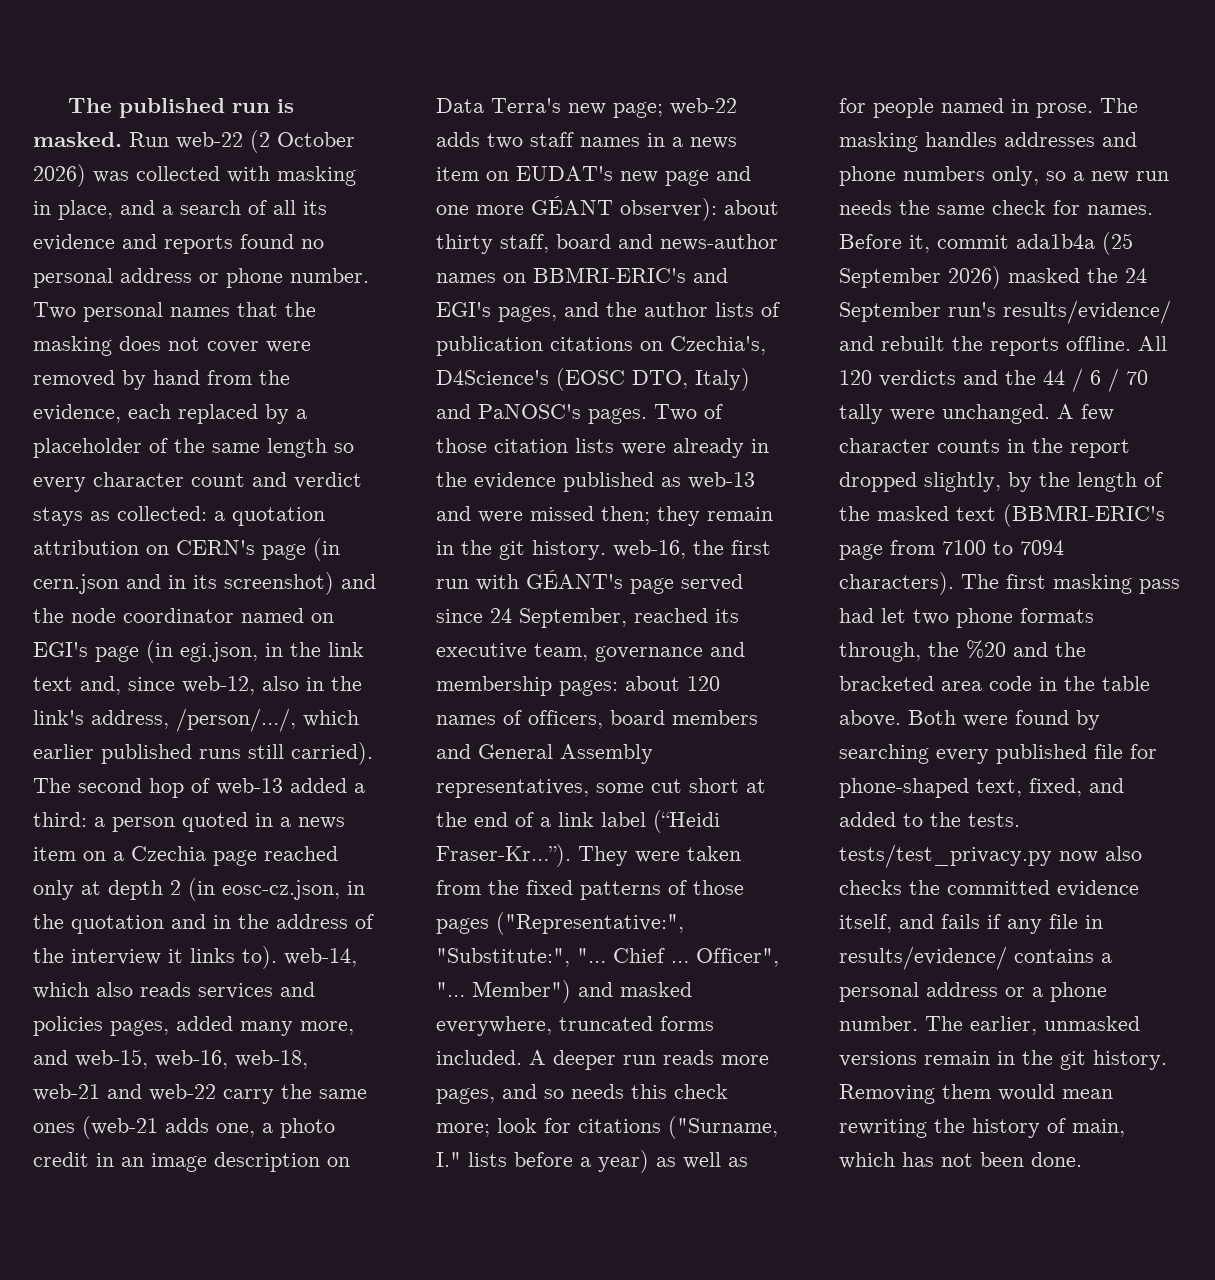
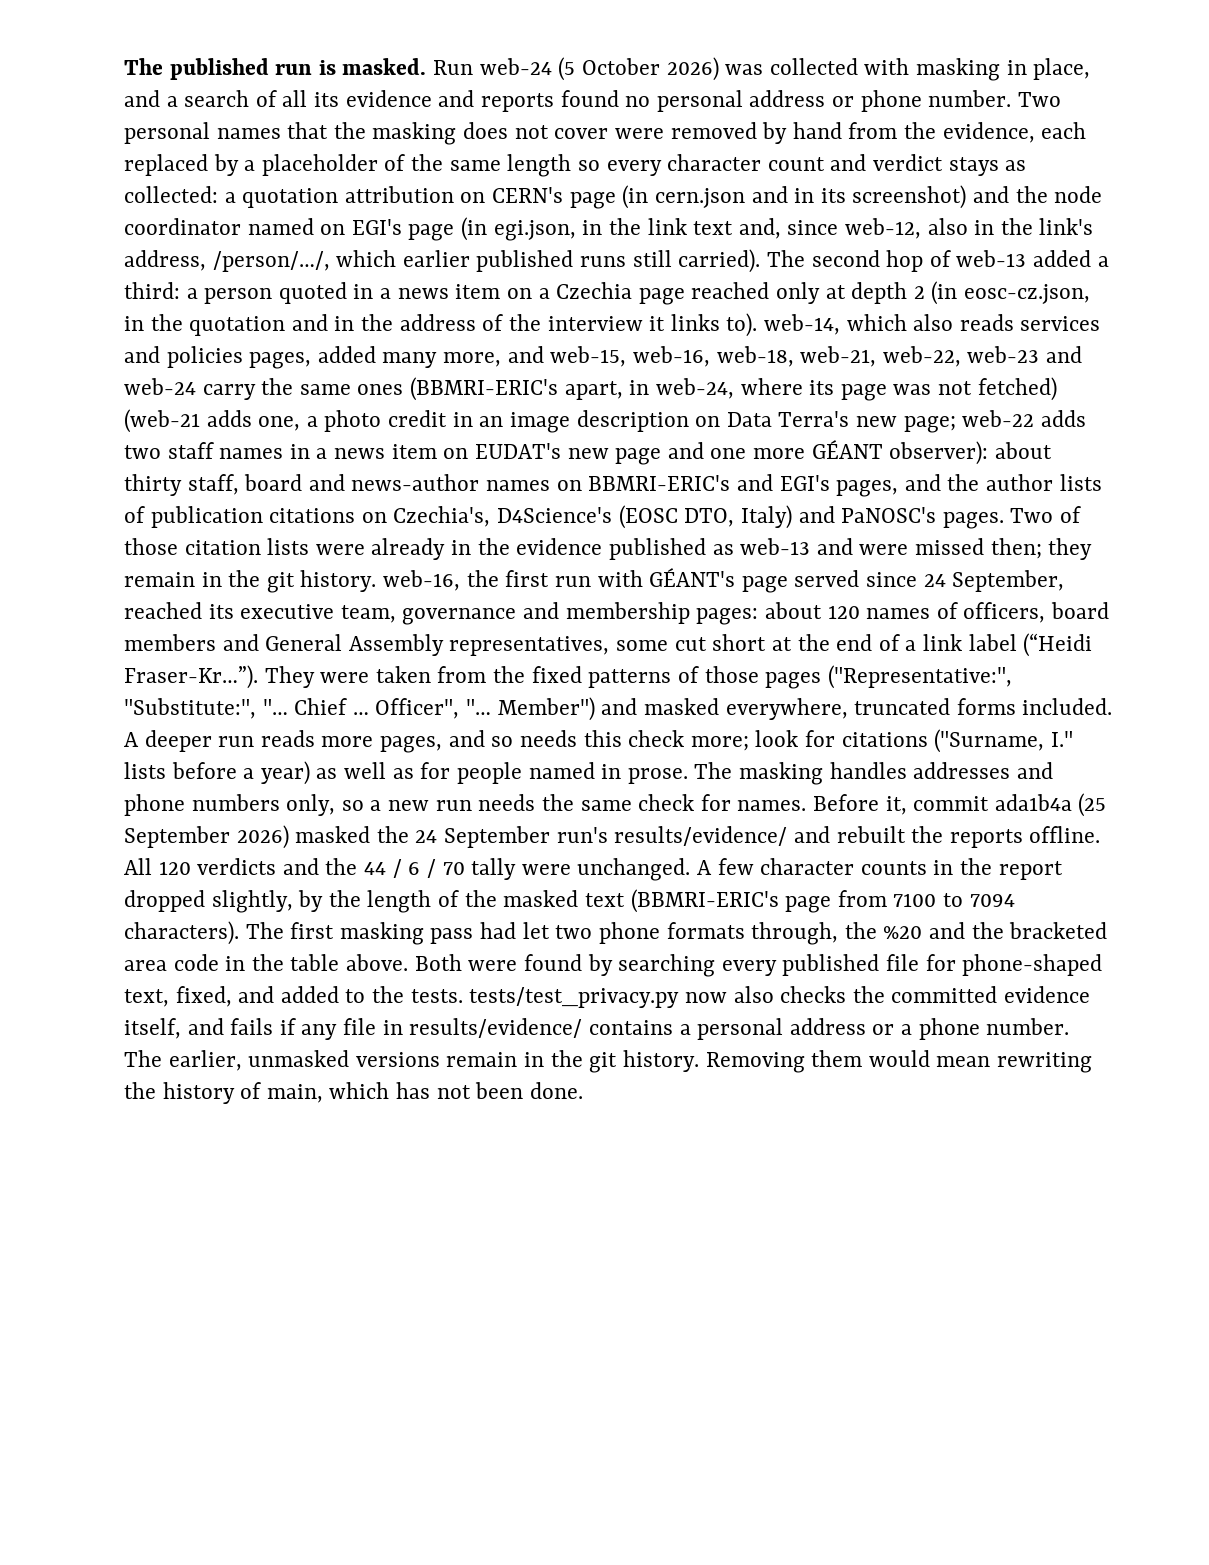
- Run web-22 (2 October 2026) was collected with masking in place, and a search of all its evidence and reports found no personal address or phone number.
+ Run web-24 (5 October 2026) was collected with masking in place, and a search of all its evidence and reports found no personal address or phone number.
- a person quoted in a news item on a Czechia page reached only at depth 2 (in eosc-cz.json, in the quotation and in the address of the interview it links to). web-14, which also reads services and policies pages, added many more, and web-15, web-16, web-18, web-21 and web-22 carry the same ones (web-21 adds one, a photo credit in an image description on Data Terra's new page;
+ a person quoted in a news item on a Czechia page reached only at depth 2 (in eosc-cz.json, in the quotation and in the address of the interview it links to). web-14, which also reads services and policies pages, added many more, and web-15, web-16, web-18, web-21, web-22, web-23 and web-24 carry the same ones (BBMRI-ERIC's apart, in web-24, where its page was not fetched) (web-21 adds one, a photo credit in an image description on Data Terra's new page;

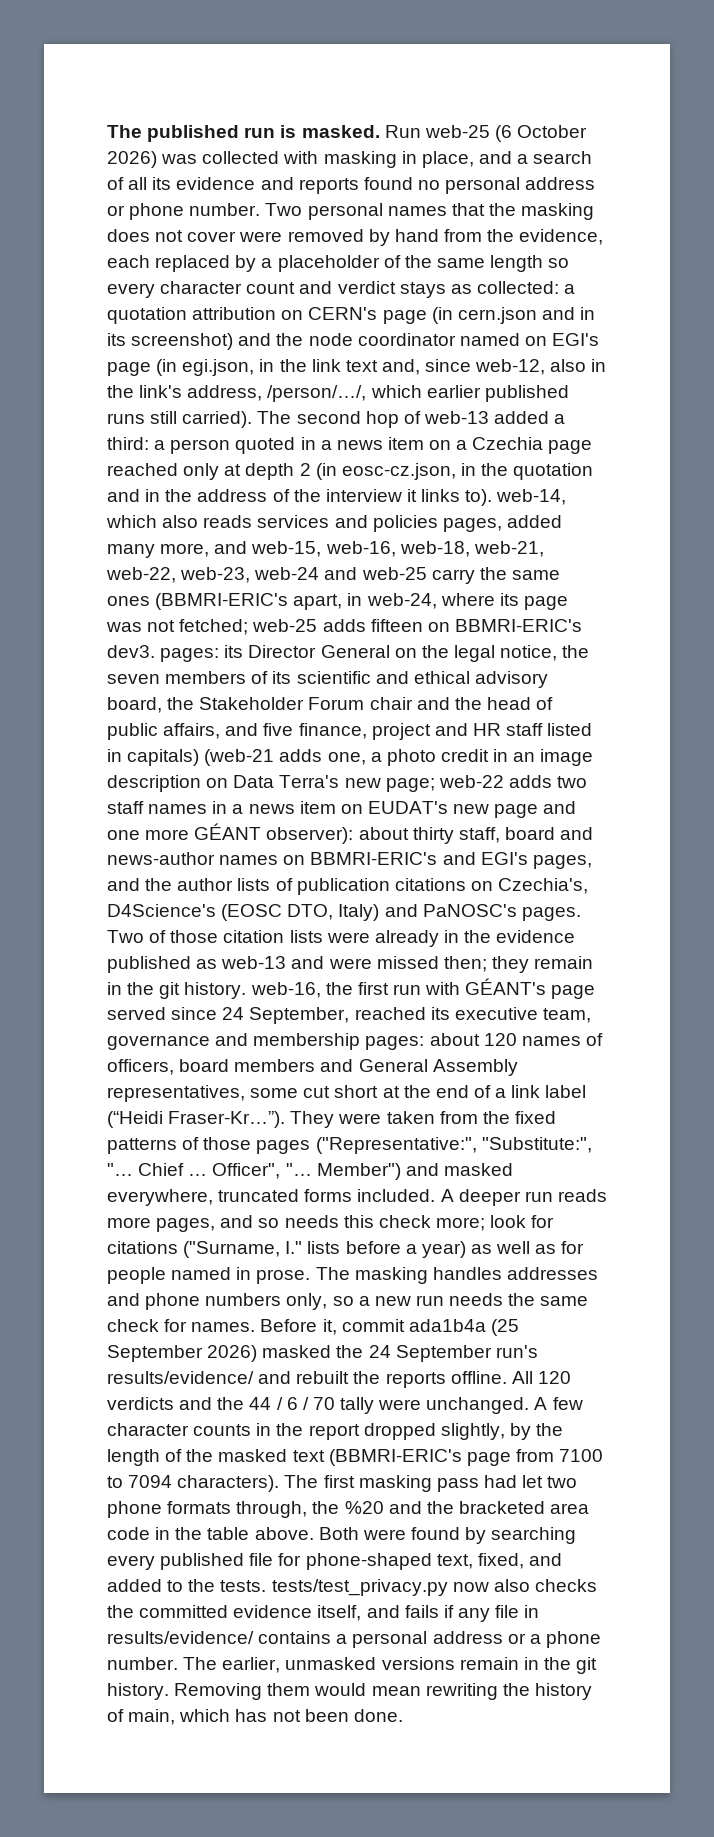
- Run web-24 (5 October 2026) was collected with masking in place, and a search of all its evidence and reports found no personal address or phone number.
+ Run web-25 (6 October 2026) was collected with masking in place, and a search of all its evidence and reports found no personal address or phone number.
- a person quoted in a news item on a Czechia page reached only at depth 2 (in eosc-cz.json, in the quotation and in the address of the interview it links to). web-14, which also reads services and policies pages, added many more, and web-15, web-16, web-18, web-21, web-22, web-23 and web-24 carry the same ones (BBMRI-ERIC's apart, in web-24, where its page was not fetched) (web-21 adds one, a photo credit in an image description on Data Terra's new page;
+ a person quoted in a news item on a Czechia page reached only at depth 2 (in eosc-cz.json, in the quotation and in the address of the interview it links to). web-14, which also reads services and policies pages, added many more, and web-15, web-16, web-18, web-21, web-22, web-23, web-24 and web-25 carry the same ones (BBMRI-ERIC's apart, in web-24, where its page was not fetched; web-25 adds fifteen on BBMRI-ERIC's dev3. pages: its Director General on the legal notice, the seven members of its scientific and ethical advisory board, the Stakeholder Forum chair and the head of public affairs, and five finance, project and HR staff listed in capitals) (web-21 adds one, a photo credit in an image description on Data Terra's new page;

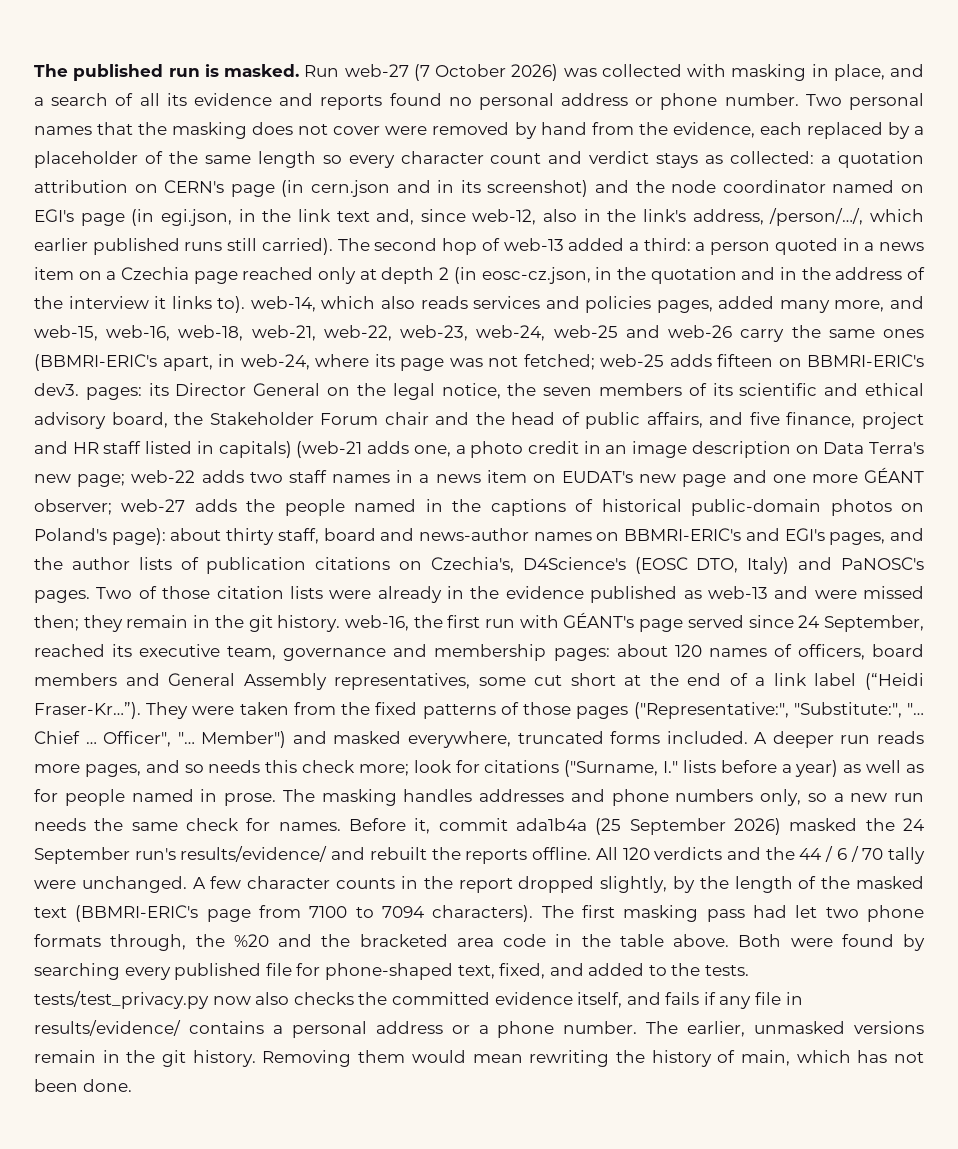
- Run web-25 (6 October 2026) was collected with masking in place, and a search of all its evidence and reports found no personal address or phone number.
+ Run web-27 (7 October 2026) was collected with masking in place, and a search of all its evidence and reports found no personal address or phone number.
- a person quoted in a news item on a Czechia page reached only at depth 2 (in eosc-cz.json, in the quotation and in the address of the interview it links to). web-14, which also reads services and policies pages, added many more, and web-15, web-16, web-18, web-21, web-22, web-23, web-24 and web-25 carry the same ones (BBMRI-ERIC's apart, in web-24, where its page was not fetched;
+ a person quoted in a news item on a Czechia page reached only at depth 2 (in eosc-cz.json, in the quotation and in the address of the interview it links to). web-14, which also reads services and policies pages, added many more, and web-15, web-16, web-18, web-21, web-22, web-23, web-24, web-25 and web-26 carry the same ones (BBMRI-ERIC's apart, in web-24, where its page was not fetched;
- web-22 adds two staff names in a news item on EUDAT's new page and one more GÉANT observer):
+ web-22 adds two staff names in a news item on EUDAT's new page and one more GÉANT observer; web-27 adds the people named in the captions of historical public-domain photos on Poland's page):

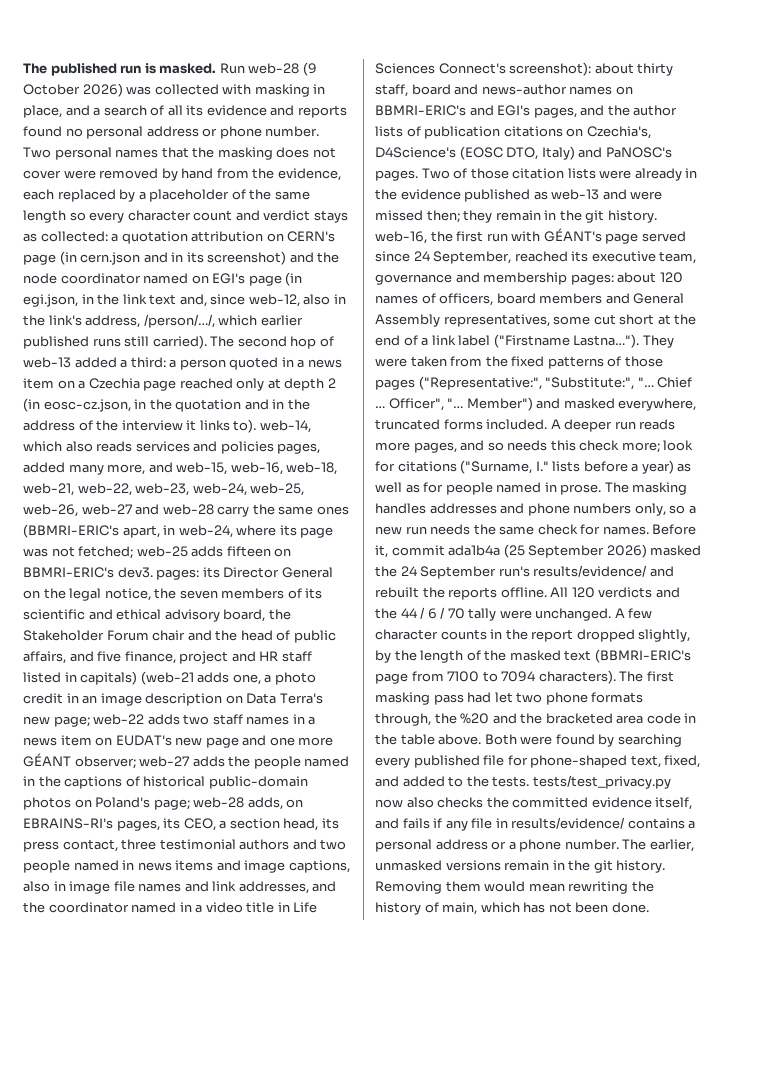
- Run web-27 (7 October 2026) was collected with masking in place, and a search of all its evidence and reports found no personal address or phone number.
+ Run web-28 (9 October 2026) was collected with masking in place, and a search of all its evidence and reports found no personal address or phone number.
- a person quoted in a news item on a Czechia page reached only at depth 2 (in eosc-cz.json, in the quotation and in the address of the interview it links to). web-14, which also reads services and policies pages, added many more, and web-15, web-16, web-18, web-21, web-22, web-23, web-24, web-25 and web-26 carry the same ones (BBMRI-ERIC's apart, in web-24, where its page was not fetched;
+ a person quoted in a news item on a Czechia page reached only at depth 2 (in eosc-cz.json, in the quotation and in the address of the interview it links to). web-14, which also reads services and policies pages, added many more, and web-15, web-16, web-18, web-21, web-22, web-23, web-24, web-25, web-26, web-27 and web-28 carry the same ones (BBMRI-ERIC's apart, in web-24, where its page was not fetched;
- web-27 adds the people named in the captions of historical public-domain photos on Poland's page):
+ web-27 adds the people named in the captions of historical public-domain photos on Poland's page; web-28 adds, on EBRAINS-RI's pages, its CEO, a section head, its press contact, three testimonial authors and two people named in news items and image captions, also in image file names and link addresses, and the coordinator named in a video title in Life Sciences Connect's screenshot):
- about 120 names of officers, board members and General Assembly representatives, some cut short at the end of a link label (“Heidi Fraser-Kr…”).
+ about 120 names of officers, board members and General Assembly representatives, some cut short at the end of a link label ("Firstname Lastna…").

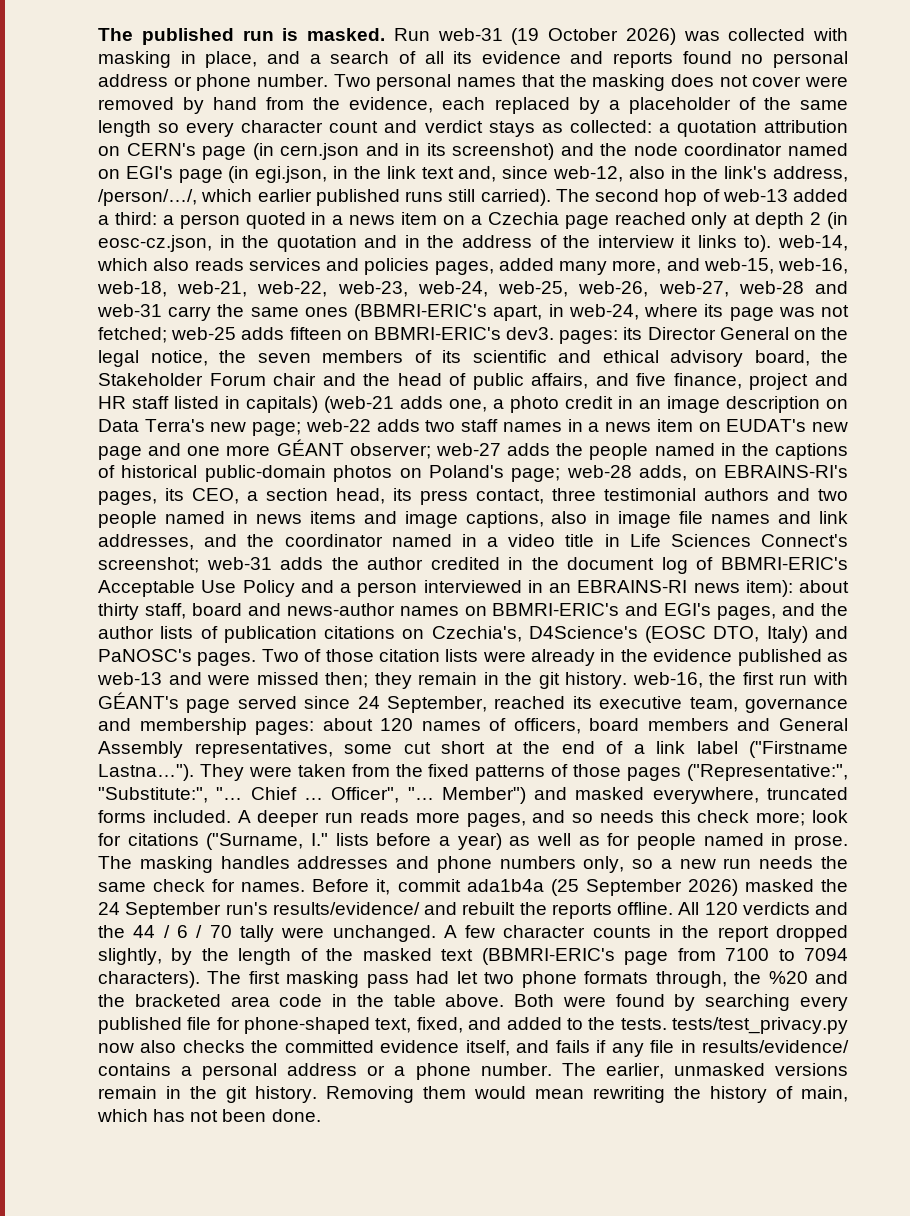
- Run web-28 (9 October 2026) was collected with masking in place, and a search of all its evidence and reports found no personal address or phone number.
+ Run web-31 (19 October 2026) was collected with masking in place, and a search of all its evidence and reports found no personal address or phone number.
- a person quoted in a news item on a Czechia page reached only at depth 2 (in eosc-cz.json, in the quotation and in the address of the interview it links to). web-14, which also reads services and policies pages, added many more, and web-15, web-16, web-18, web-21, web-22, web-23, web-24, web-25, web-26, web-27 and web-28 carry the same ones (BBMRI-ERIC's apart, in web-24, where its page was not fetched;
+ a person quoted in a news item on a Czechia page reached only at depth 2 (in eosc-cz.json, in the quotation and in the address of the interview it links to). web-14, which also reads services and policies pages, added many more, and web-15, web-16, web-18, web-21, web-22, web-23, web-24, web-25, web-26, web-27, web-28 and web-31 carry the same ones (BBMRI-ERIC's apart, in web-24, where its page was not fetched;
- web-28 adds, on EBRAINS-RI's pages, its CEO, a section head, its press contact, three testimonial authors and two people named in news items and image captions, also in image file names and link addresses, and the coordinator named in a video title in Life Sciences Connect's screenshot):
+ web-28 adds, on EBRAINS-RI's pages, its CEO, a section head, its press contact, three testimonial authors and two people named in news items and image captions, also in image file names and link addresses, and the coordinator named in a video title in Life Sciences Connect's screenshot; web-31 adds the author credited in the document log of BBMRI-ERIC's Acceptable Use Policy and a person interviewed in an EBRAINS-RI news item):

